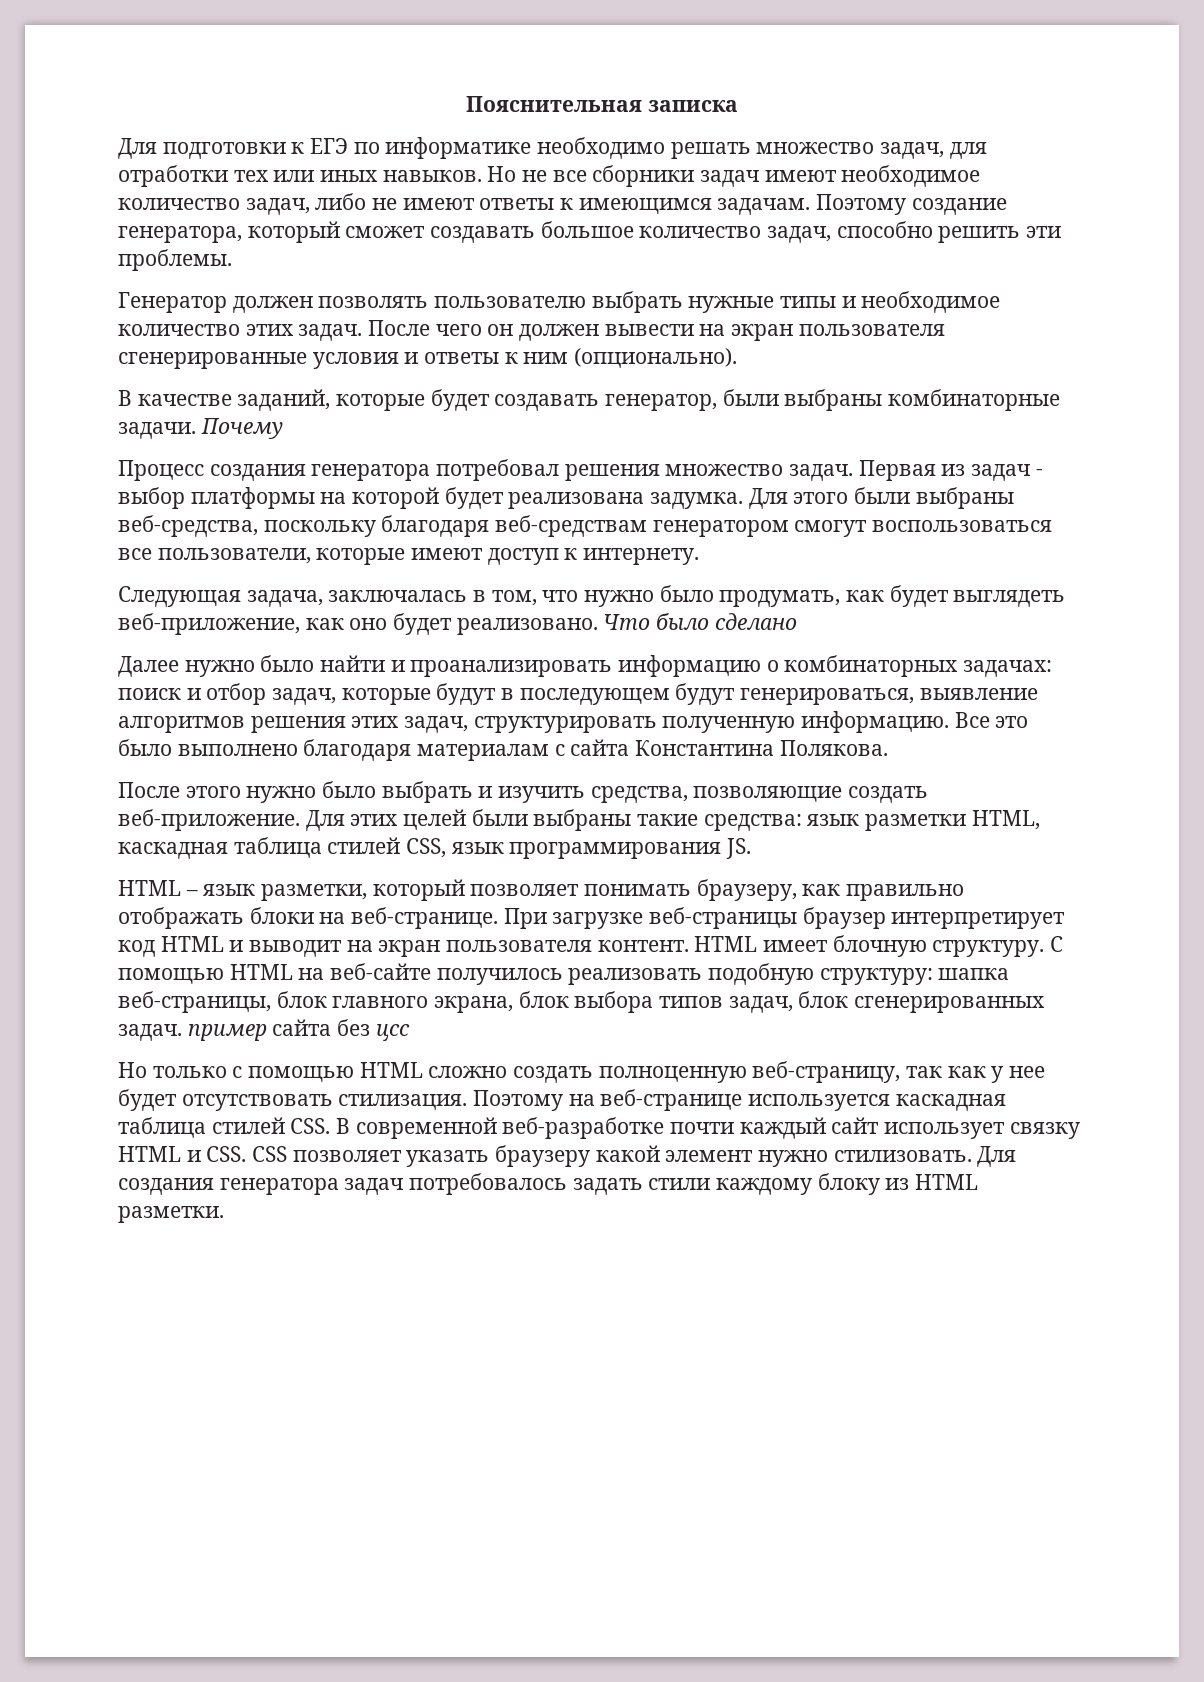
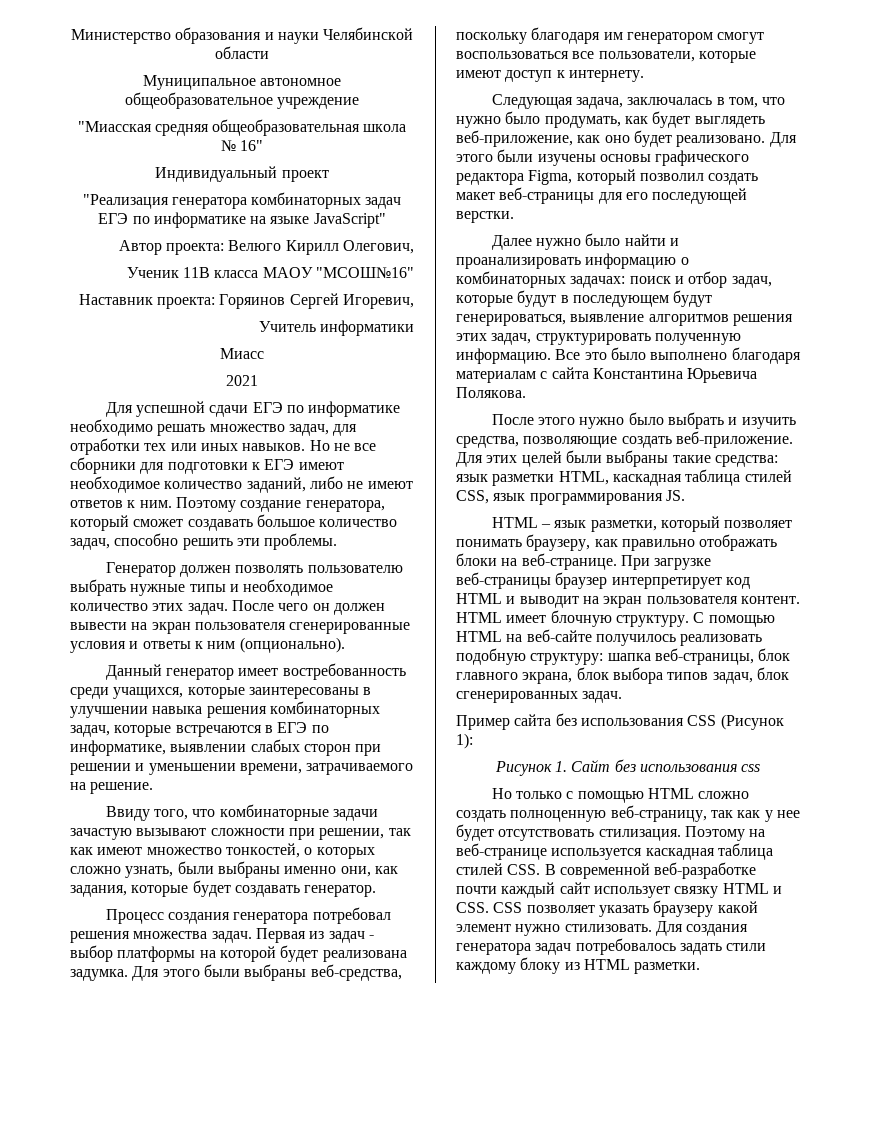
- Пояснительная записка
- Для подготовки к ЕГЭ по информатике необходимо решать множество задач, для отработки тех или иных навыков.
+ Министерство образования и науки Челябинской области
+ Муниципальное автономное общеобразовательное учреждение
+ "Миасская средняя общеобразовательная школа № 16"
+ Индивидуальный проект
+ "Реализация генератора комбинаторных задач ЕГЭ по информатике на языке JavaScript"
+ Автор проекта: Велюго Кирилл Олегович,
+ Ученик 11В класса МАОУ "МСОШ№16"
+ Наставник проекта: Горяинов Сергей Игоревич,
+ Учитель информатики
+ Миасс
+ 2021
+ Для успешной сдачи ЕГЭ по информатике необходимо решать множество задач, для отработки тех или иных навыков.
- Но не все сборники задач имеют необходимое количество задач, либо не имеют ответы к имеющимся задачам.
+ Но не все сборники для подготовки к ЕГЭ имеют необходимое количество заданий, либо не имеют ответов к ним.
- В качестве заданий, которые будет создавать генератор, были выбраны комбинаторные задачи. Почему
+ Данный генератор имеет востребованность среди учащихся, которые заинтересованы в улучшении навыка решения комбинаторных задач, которые встречаются в ЕГЭ по информатике, выявлении слабых сторон при решении и уменьшении времени, затрачиваемого на решение.
+ Ввиду того, что комбинаторные задачи зачастую вызывают сложности при решении, так как имеют множество тонкостей, о которых сложно узнать, были выбраны именно они, как задания, которые будет создавать генератор.
- Процесс создания генератора потребовал решения множество задач.
+ Процесс создания генератора потребовал решения множества задач.
- Для этого были выбраны веб-средства, поскольку благодаря веб-средствам генератором смогут воспользоваться все пользователи, которые имеют доступ к интернету.
+ Для этого были выбраны веб-средства, поскольку благодаря им генератором смогут воспользоваться все пользователи, которые имеют доступ к интернету.
- Что было сделано
+ Для этого были изучены основы графического редактора Figma, который позволил создать макет веб-страницы для его последующей верстки.
- Все это было выполнено благодаря материалам с сайта Константина Полякова.
+ Все это было выполнено благодаря материалам с сайта Константина Юрьевича Полякова.
- С помощью HTML на веб-сайте получилось реализовать подобную структуру: шапка веб-страницы, блок главного экрана, блок выбора типов задач, блок сгенерированных задач. пример сайта без цсс
+ С помощью HTML на веб-сайте получилось реализовать подобную структуру: шапка веб-страницы, блок главного экрана, блок выбора типов задач, блок сгенерированных задач.
+ Пример сайта без использования CSS (Рисунок 1):
+ Рисунок 1. Сайт без использования css

